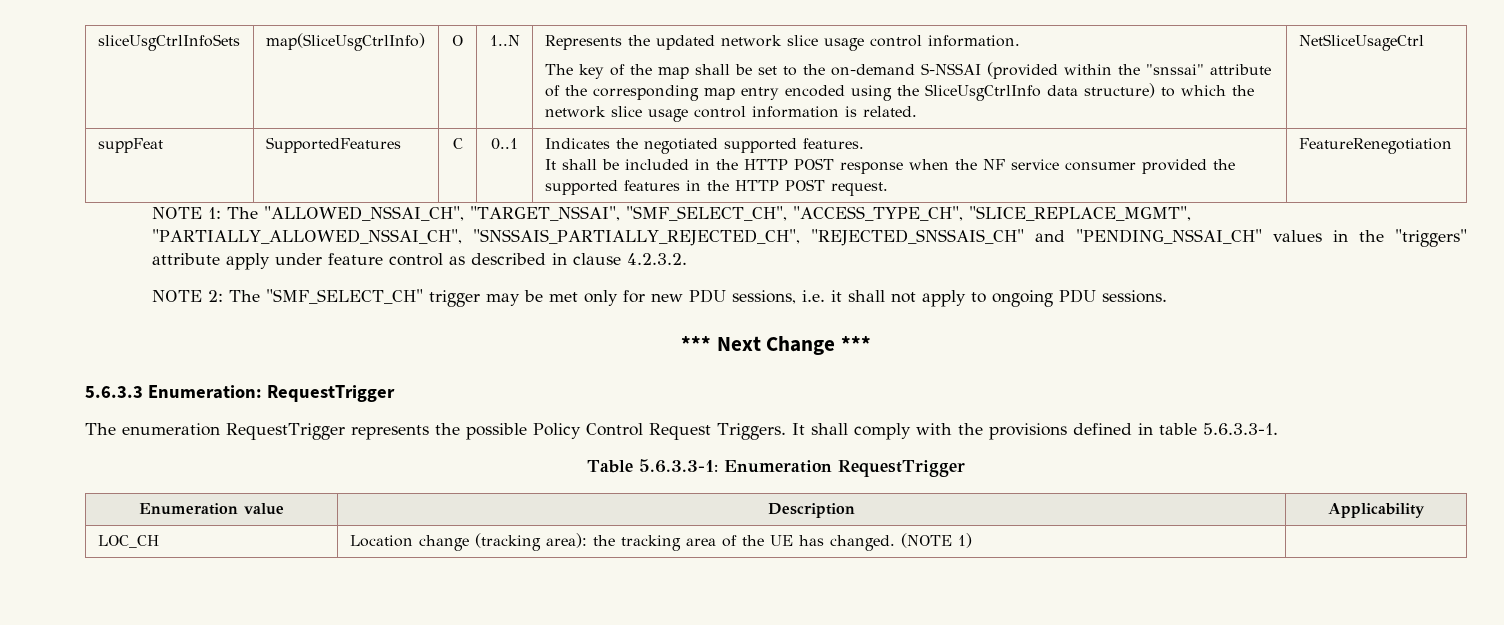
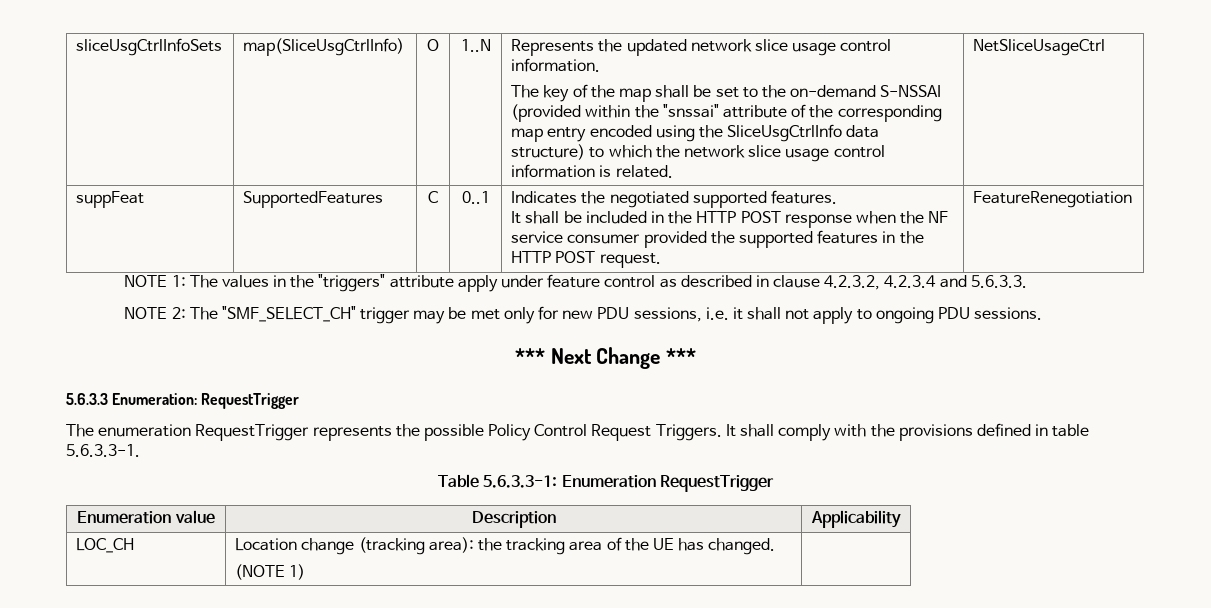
- NOTE 1: The "ALLOWED_NSSAI_CH", "TARGET_NSSAI", "SMF_SELECT_CH", "ACCESS_TYPE_CH", "SLICE_REPLACE_MGMT", "PARTIALLY_ALLOWED_NSSAI_CH", "SNSSAIS_PARTIALLY_REJECTED_CH", "REJECTED_SNSSAIS_CH" and "PENDING_NSSAI_CH" values in the "triggers" attribute apply under feature control as described in clause 4.2.3.2.
+ NOTE 1: The values in the "triggers" attribute apply under feature control as described in clause 4.2.3.2, 4.2.3.4 and 5.6.3.3.
- LOC_CH | Location change (tracking area): the tracking area of the UE has changed. (NOTE 1) |
+ LOC_CH | Location change (tracking area): the tracking area of the UE has changed.
+ (NOTE 1) |

